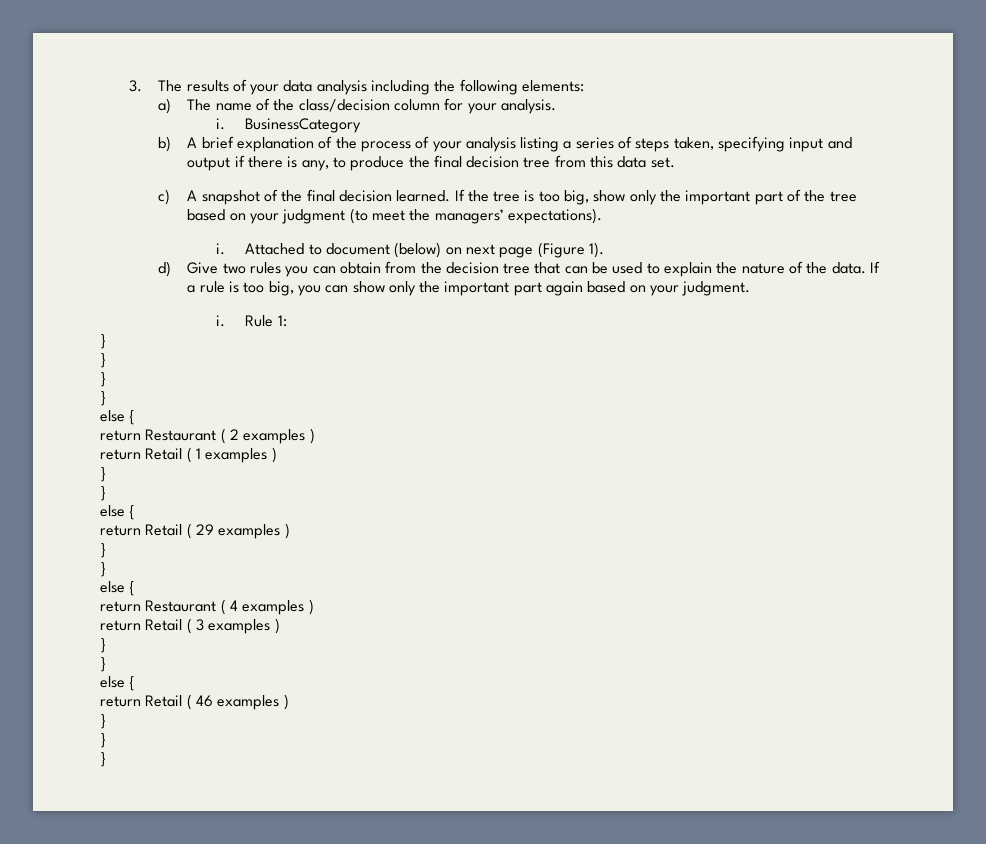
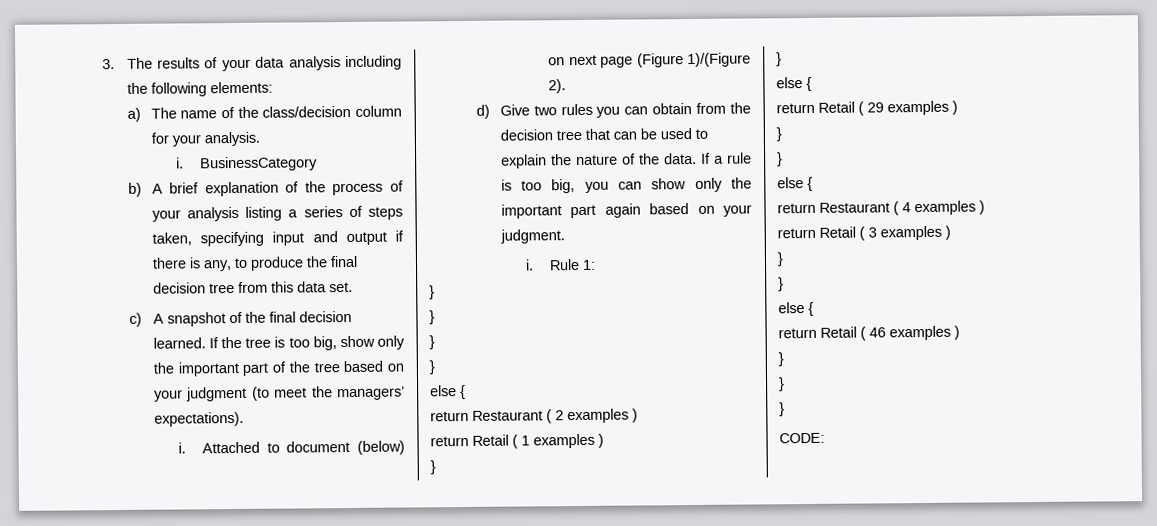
- Attached to document (below) on next page (Figure 1).
+ Attached to document (below) on next page (Figure 1)/(Figure 2).
+ CODE:

